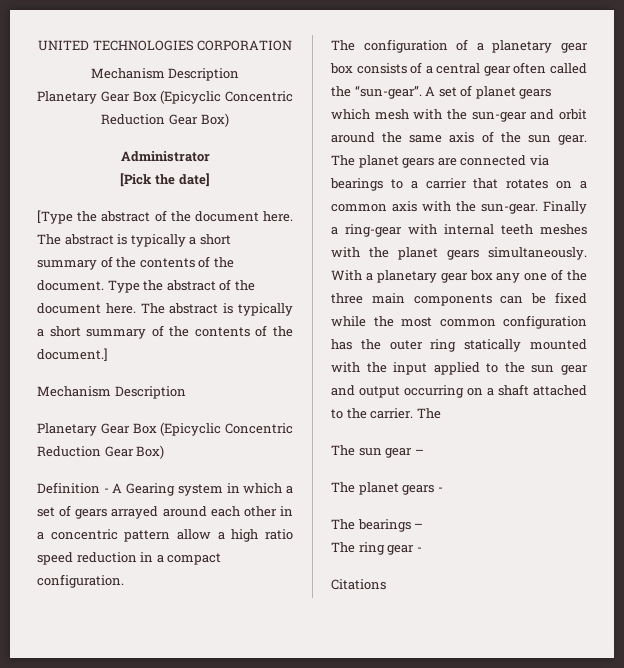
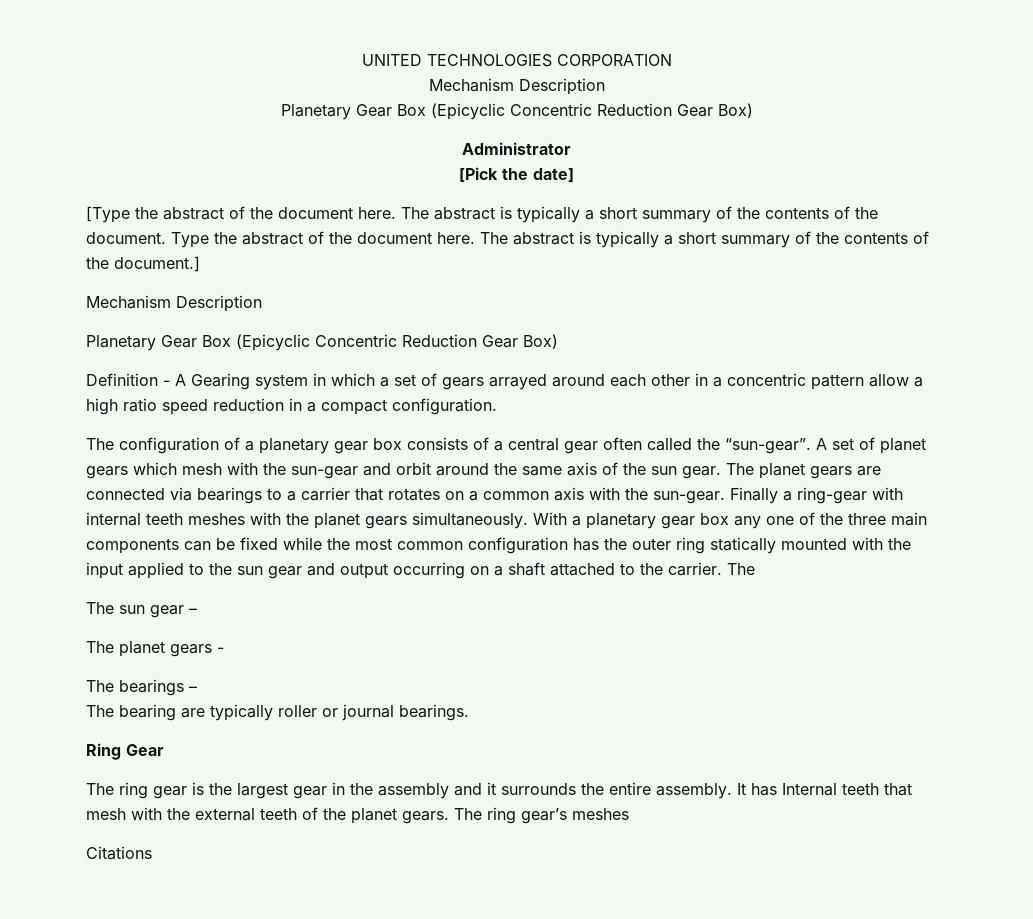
- The ring gear -
+ The bearing are typically roller or journal bearings.
+ Ring Gear
+ The ring gear is the largest gear in the assembly and it surrounds the entire assembly. It has Internal teeth that mesh with the external teeth of the planet gears. The ring gear’s meshes

